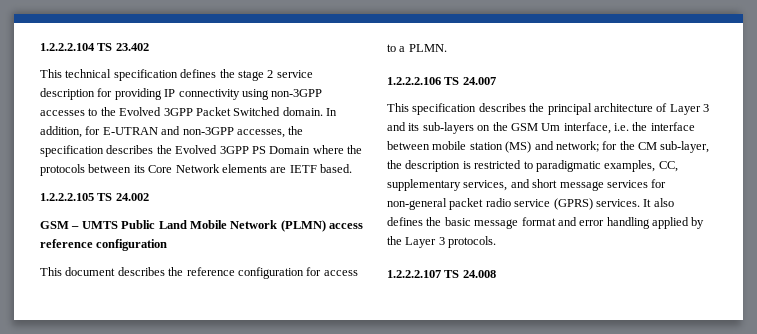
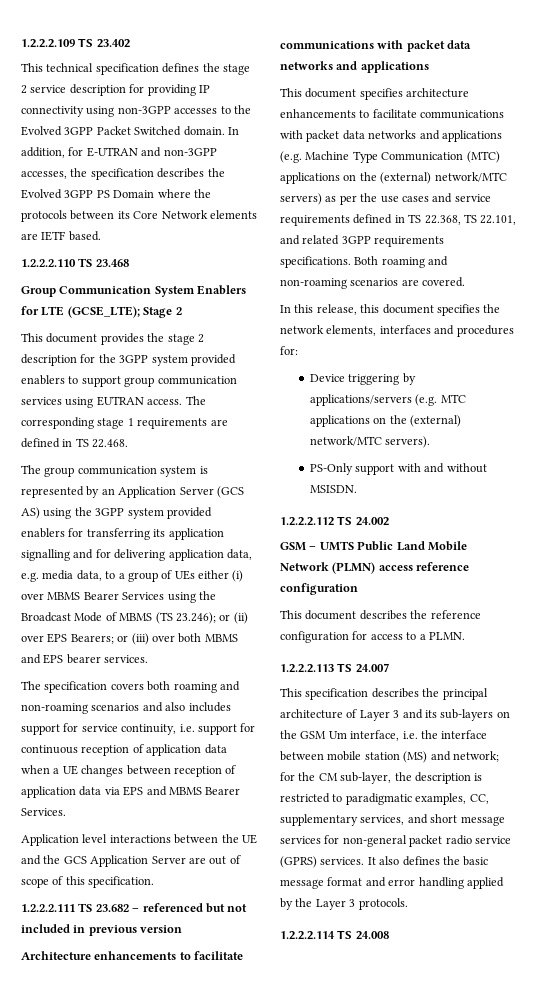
- 1.2.2.2.104 TS 23.402
+ 1.2.2.2.109 TS 23.402
- 1.2.2.2.105 TS 24.002
+ 1.2.2.2.110 TS 23.468
+ Group Communication System Enablers for LTE (GCSE_LTE); Stage 2
+ This document provides the stage 2 description for the 3GPP system provided enablers to support group communication services using EUTRAN access. The corresponding stage 1 requirements are defined in TS 22.468.
+ The group communication system is represented by an Application Server (GCS AS) using the 3GPP system provided enablers for transferring its application signalling and for delivering application data, e.g. media data, to a group of UEs either (i) over MBMS Bearer Services using the Broadcast Mode of MBMS (TS 23.246); or (ii) over EPS Bearers; or (iii) over both MBMS and EPS bearer services.
+ The specification covers both roaming and non-roaming scenarios and also includes support for service continuity, i.e. support for continuous reception of application data when a UE changes between reception of application data via EPS and MBMS Bearer Services.
+ Application level interactions between the UE and the GCS Application Server are out of scope of this specification.
+ 1.2.2.2.111 TS 23.682 – referenced but not included in previous version
+ Architecture enhancements to facilitate communications with packet data networks and applications
+ This document specifies architecture enhancements to facilitate communications with packet data networks and applications (e.g. Machine Type Communication (MTC) applications on the (external) network/MTC servers) as per the use cases and service requirements defined in TS 22.368, TS 22.101, and related 3GPP requirements specifications. Both roaming and non-roaming scenarios are covered.
+ In this release, this document specifies the network elements, interfaces and procedures for:
+ Device triggering by applications/servers (e.g. MTC applications on the (external) network/MTC servers).
+ PS-Only support with and without MSISDN.
+ 1.2.2.2.112 TS 24.002
- 1.2.2.2.106 TS 24.007
+ 1.2.2.2.113 TS 24.007
- 1.2.2.2.107 TS 24.008
+ 1.2.2.2.114 TS 24.008

